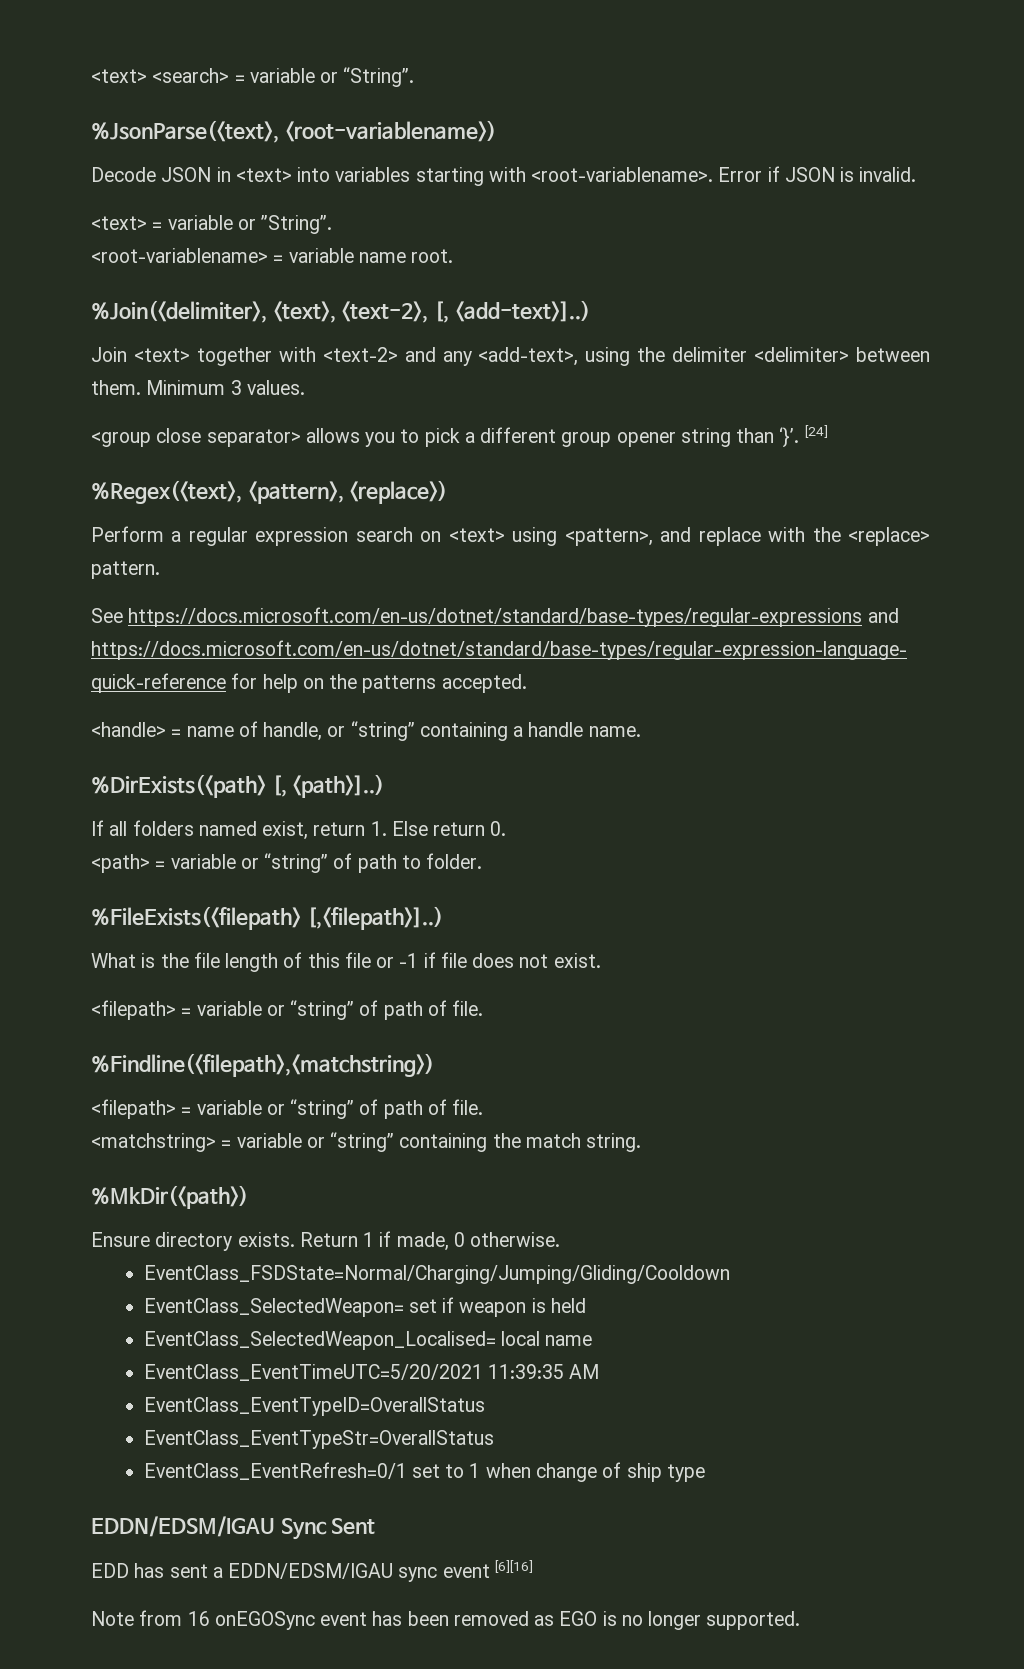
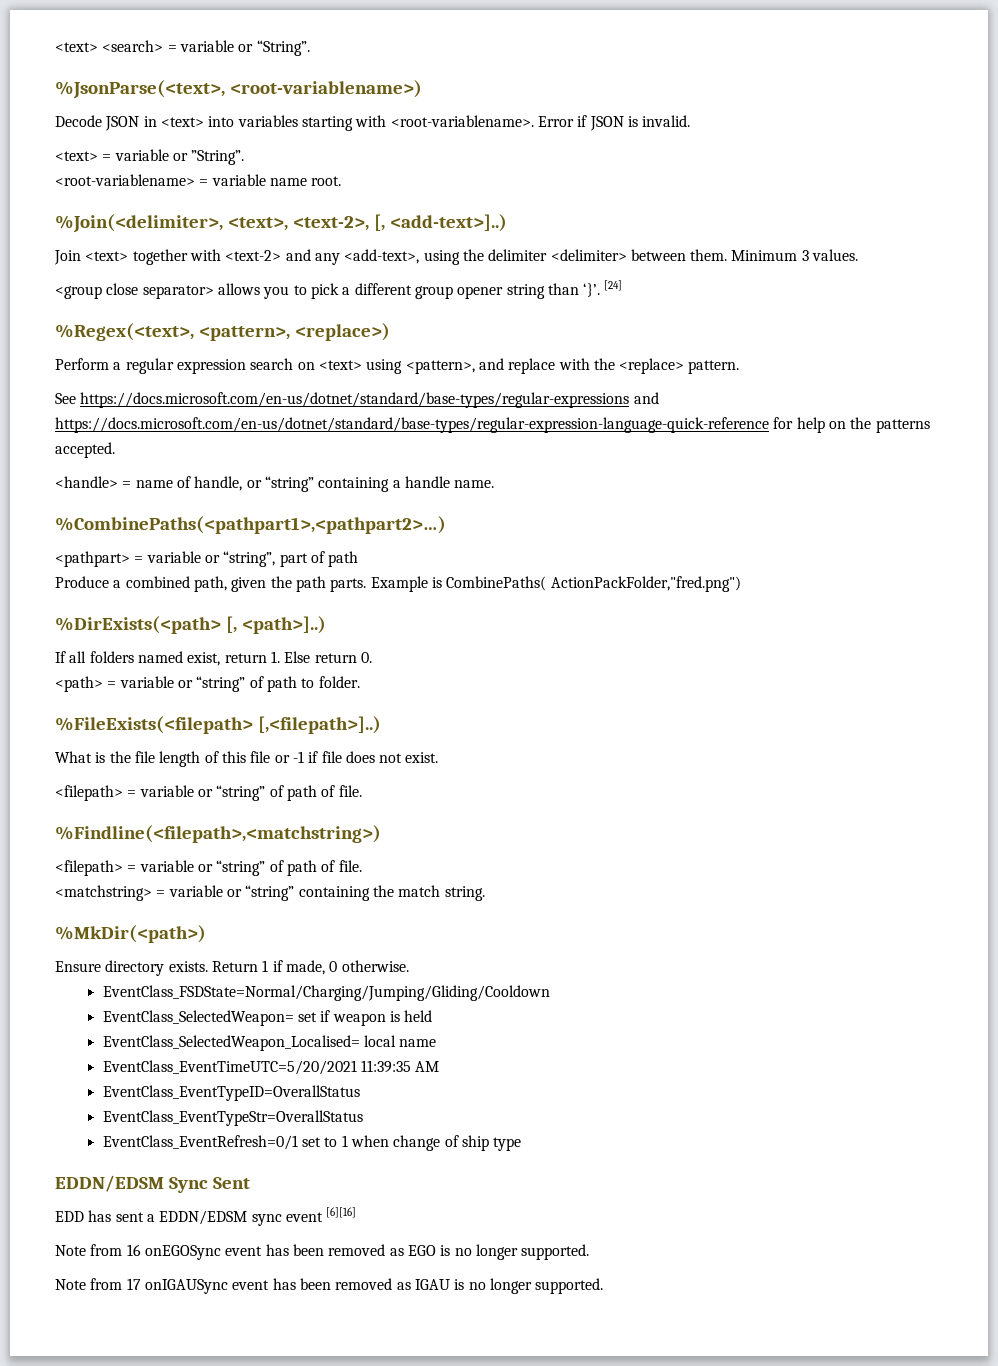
+ %CombinePaths(<pathpart1>,<pathpart2>…)
+ <pathpart> = variable or “string”, part of path
+ Produce a combined path, given the path parts. Example is CombinePaths( ActionPackFolder,"fred.png")
- EDDN/EDSM/IGAU Sync Sent
+ EDDN/EDSM Sync Sent
- EDD has sent a EDDN/EDSM/IGAU sync event [6][16]
+ EDD has sent a EDDN/EDSM sync event [6][16]
+ Note from 17 onIGAUSync event has been removed as IGAU is no longer supported.

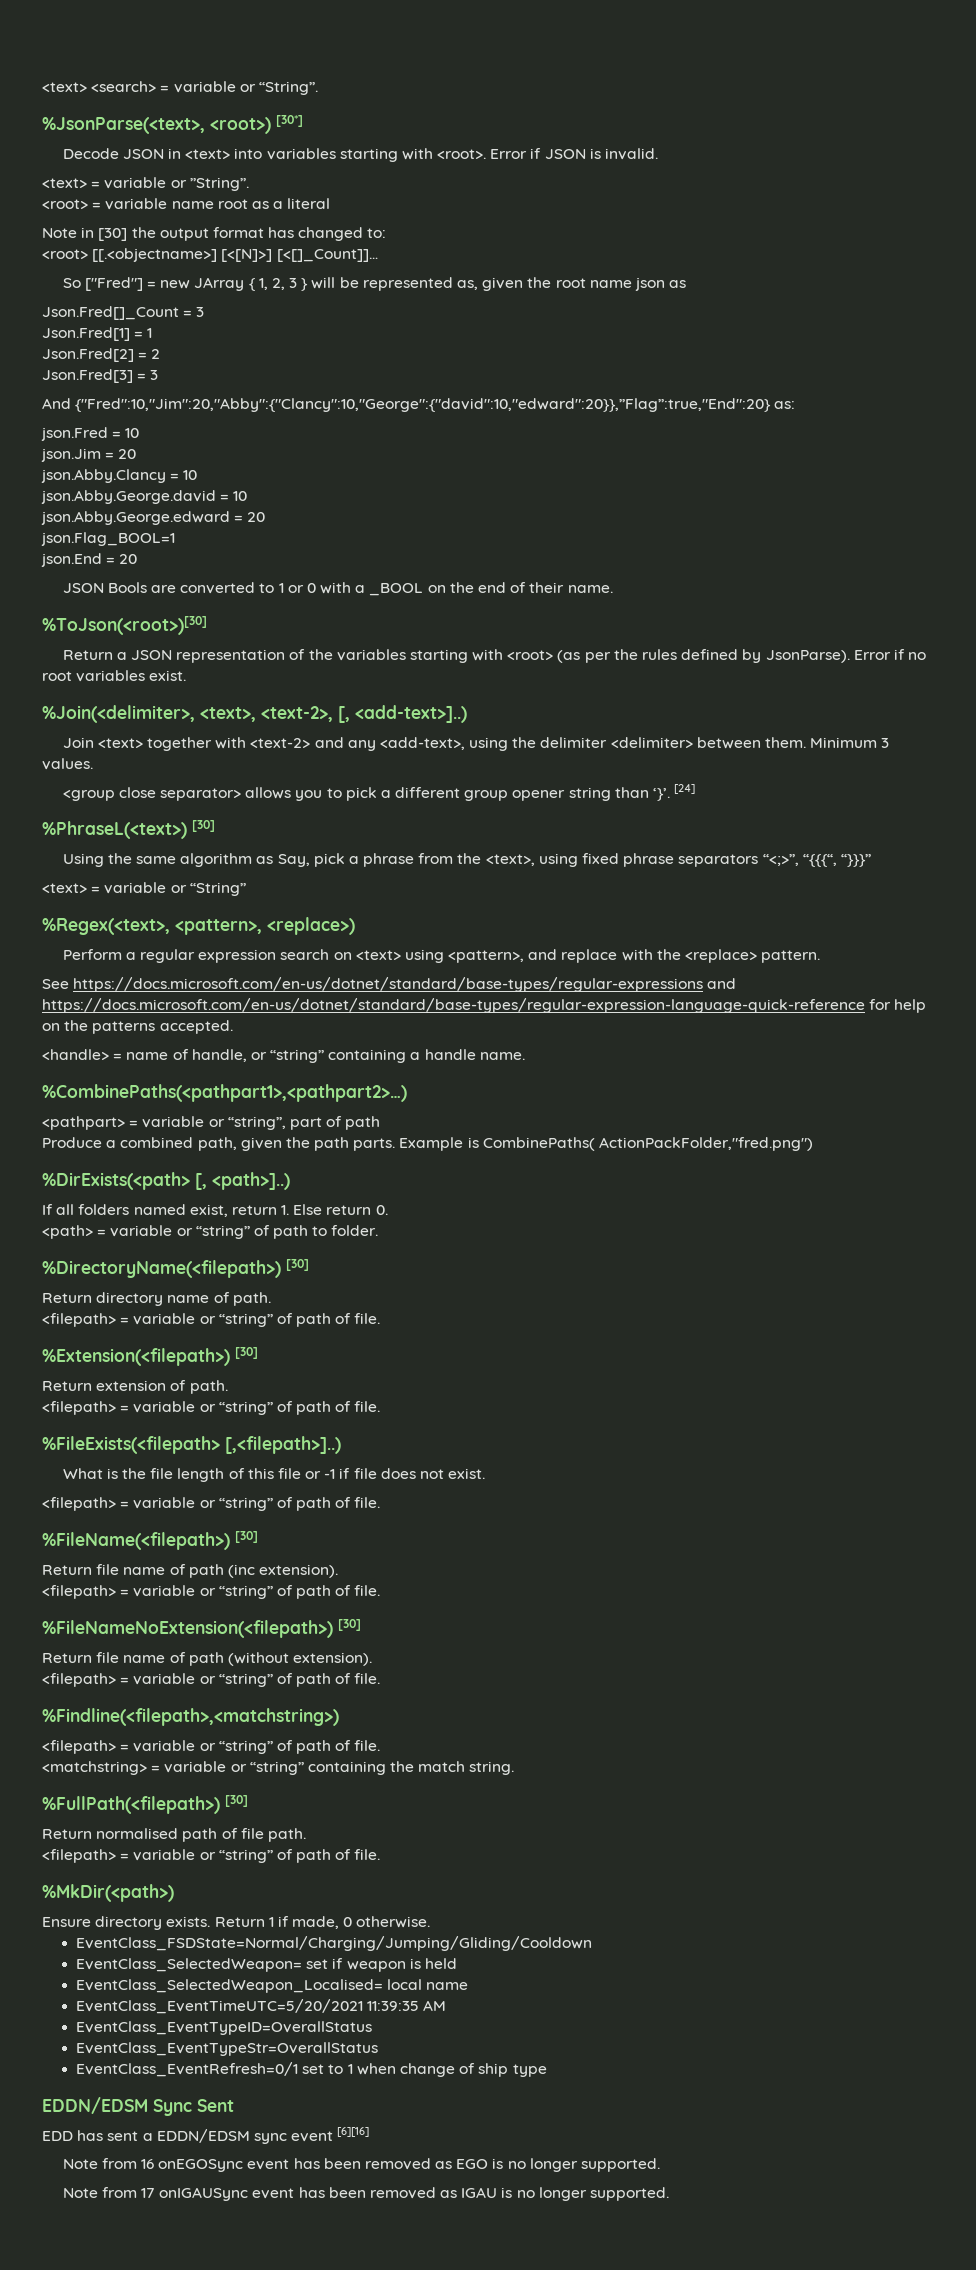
- %JsonParse(<text>, <root-variablename>)
+ %JsonParse(<text>, <root>) [30*]
- Decode JSON in <text> into variables starting with <root-variablename>.
+ Decode JSON in <text> into variables starting with <root>.
- <root-variablename> = variable name root.
+ <root> = variable name root as a literal
+ Note in [30] the output format has changed to:
+ <root> [[.<objectname>] [<[N]>] [<[]_Count]]…
+ So ["Fred"] = new JArray { 1, 2, 3 } will be represented as, given the root name json as
+ Json.Fred[]_Count = 3
+ Json.Fred[1] = 1
+ Json.Fred[2] = 2
+ Json.Fred[3] = 3
+ And {"Fred":10,"Jim":20,"Abby":{"Clancy":10,"George":{"david":10,"edward":20}},”Flag”:true,"End":20} as:
+ json.Fred = 10
+ json.Jim = 20
+ json.Abby.Clancy = 10
+ json.Abby.George.david = 10
+ json.Abby.George.edward = 20
+ json.Flag_BOOL=1
+ json.End = 20
+ JSON Bools are converted to 1 or 0 with a _BOOL on the end of their name.
+ %ToJson(<root>)[30]
+ Return a JSON representation of the variables starting with <root> (as per the rules defined by JsonParse). Error if no root variables exist.
+ %PhraseL(<text>) [30]
+ Using the same algorithm as Say, pick a phrase from the <text>, using fixed phrase separators “<;>”, “{{{“, “}}}”
+ <text> = variable or “String”
+ %DirectoryName(<filepath>) [30]
+ Return directory name of path.
+ <filepath> = variable or “string” of path of file.
+ %Extension(<filepath>) [30]
+ Return extension of path.
+ <filepath> = variable or “string” of path of file.
+ %FileName(<filepath>) [30]
+ Return file name of path (inc extension).
+ <filepath> = variable or “string” of path of file.
+ %FileNameNoExtension(<filepath>) [30]
+ Return file name of path (without extension).
+ <filepath> = variable or “string” of path of file.
+ %FullPath(<filepath>) [30]
+ Return normalised path of file path.
+ <filepath> = variable or “string” of path of file.

